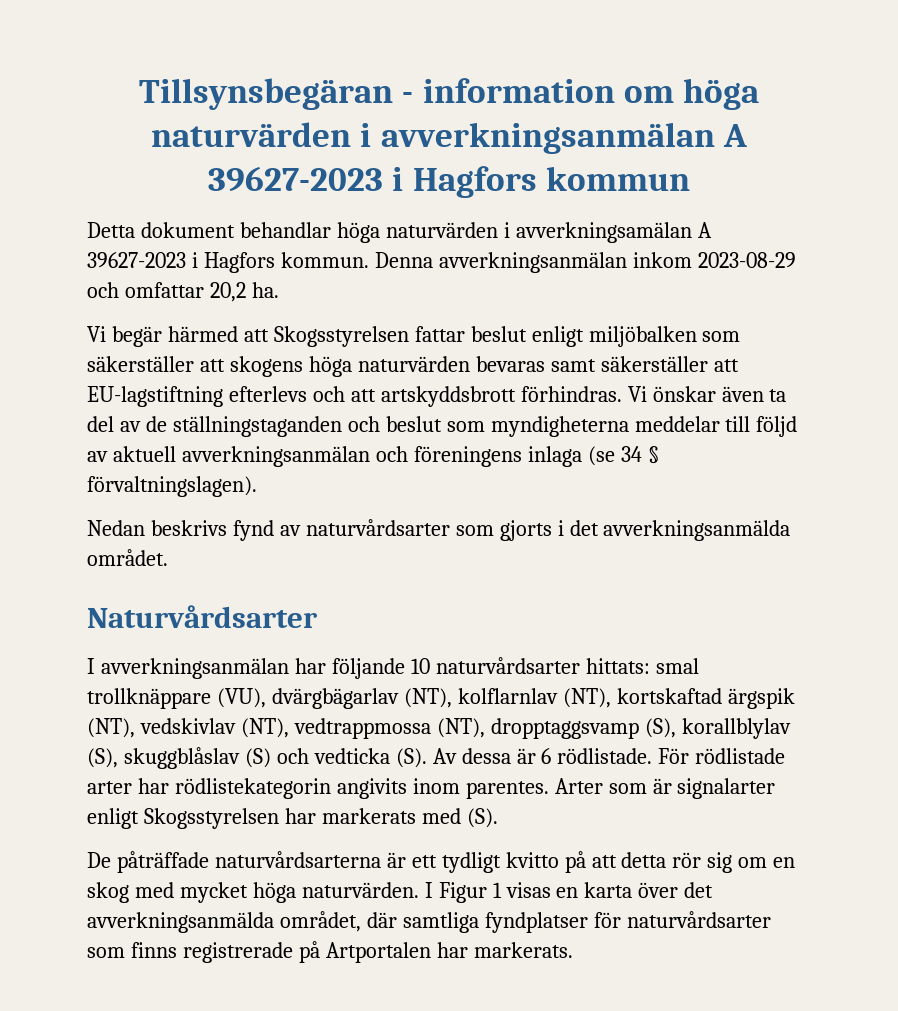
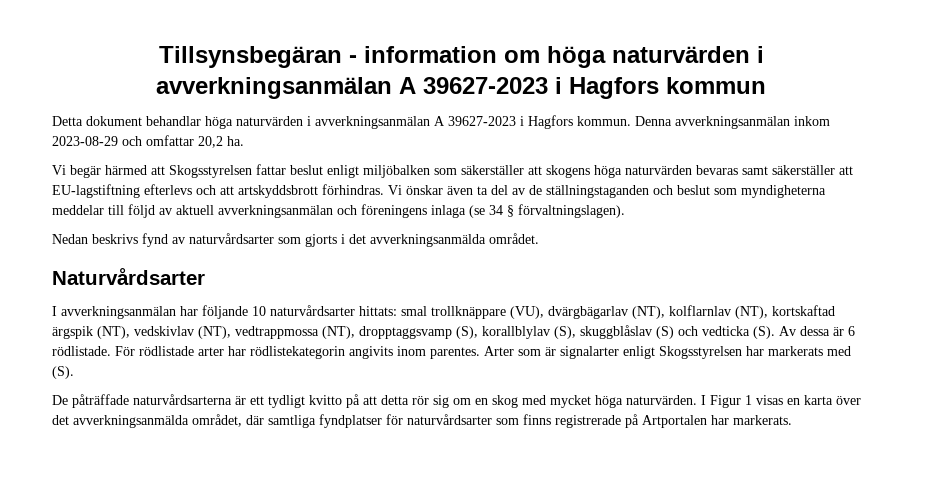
- Detta dokument behandlar höga naturvärden i avverkningsamälan A 39627-2023 i Hagfors kommun.
+ Detta dokument behandlar höga naturvärden i avverkningsanmälan A 39627-2023 i Hagfors kommun.

